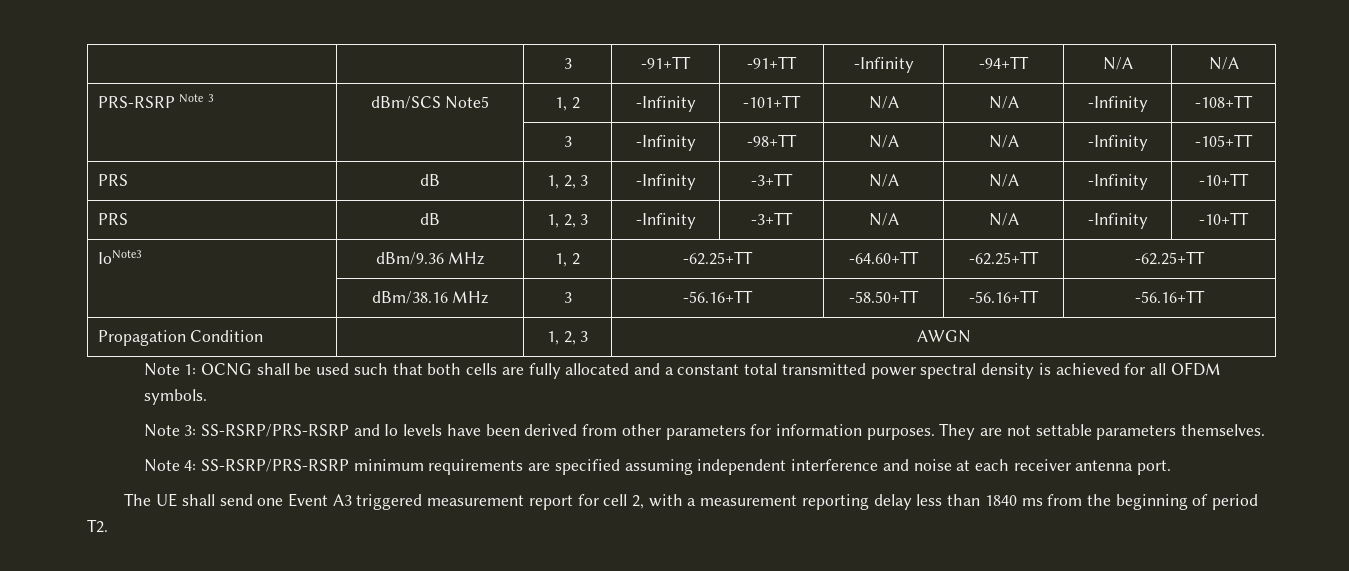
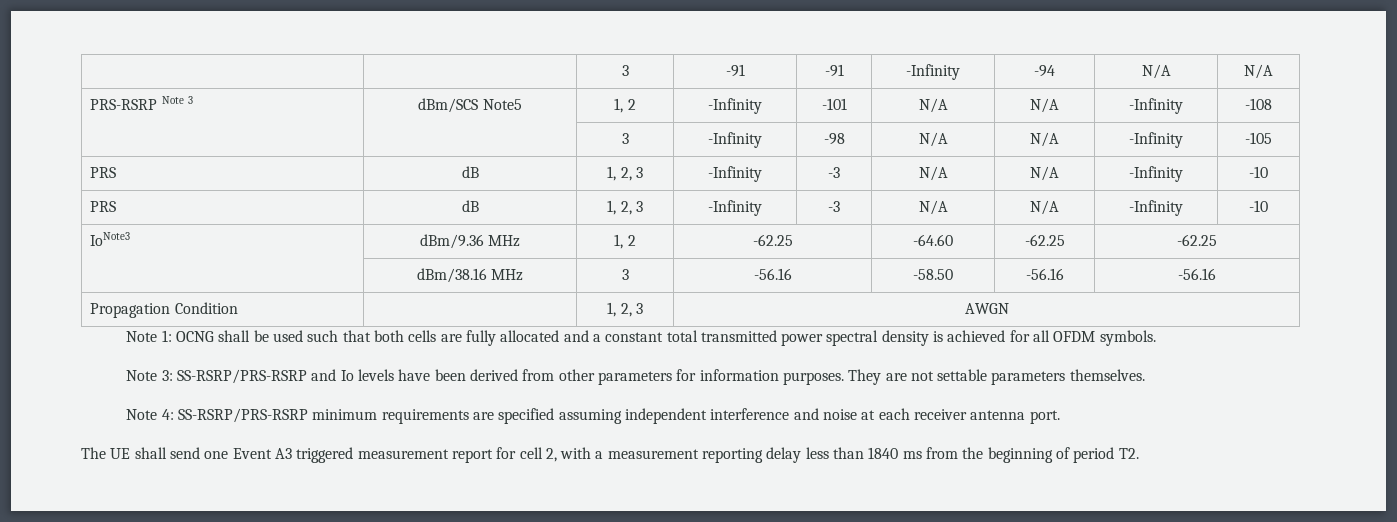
- | | 3 | -91+TT | -91+TT | -Infinity | -94+TT | N/A | N/A
+ | | 3 | -91 | -91 | -Infinity | -94 | N/A | N/A
- PRS-RSRP Note 3 | dBm/SCS Note5 | 1, 2 | -Infinity | -101+TT | N/A | N/A | -Infinity | -108+TT
- | | 3 | -Infinity | -98+TT | N/A | N/A | -Infinity | -105+TT
- PRS | dB | 1, 2, 3 | -Infinity | -3+TT | N/A | N/A | -Infinity | -10+TT
- PRS | dB | 1, 2, 3 | -Infinity | -3+TT | N/A | N/A | -Infinity | -10+TT
+ PRS-RSRP Note 3 | dBm/SCS Note5 | 1, 2 | -Infinity | -101 | N/A | N/A | -Infinity | -108
+ | | 3 | -Infinity | -98 | N/A | N/A | -Infinity | -105
+ PRS | dB | 1, 2, 3 | -Infinity | -3 | N/A | N/A | -Infinity | -10
+ PRS | dB | 1, 2, 3 | -Infinity | -3 | N/A | N/A | -Infinity | -10
- IoNote3 | dBm/9.36 MHz | 1, 2 | -62.25+TT | -64.60+TT | -62.25+TT | -62.25+TT
+ IoNote3 | dBm/9.36 MHz | 1, 2 | -62.25 | -64.60 | -62.25 | -62.25
- | dBm/38.16 MHz | 3 | -56.16+TT | -58.50+TT | -56.16+TT | -56.16+TT
+ | dBm/38.16 MHz | 3 | -56.16 | -58.50 | -56.16 | -56.16

